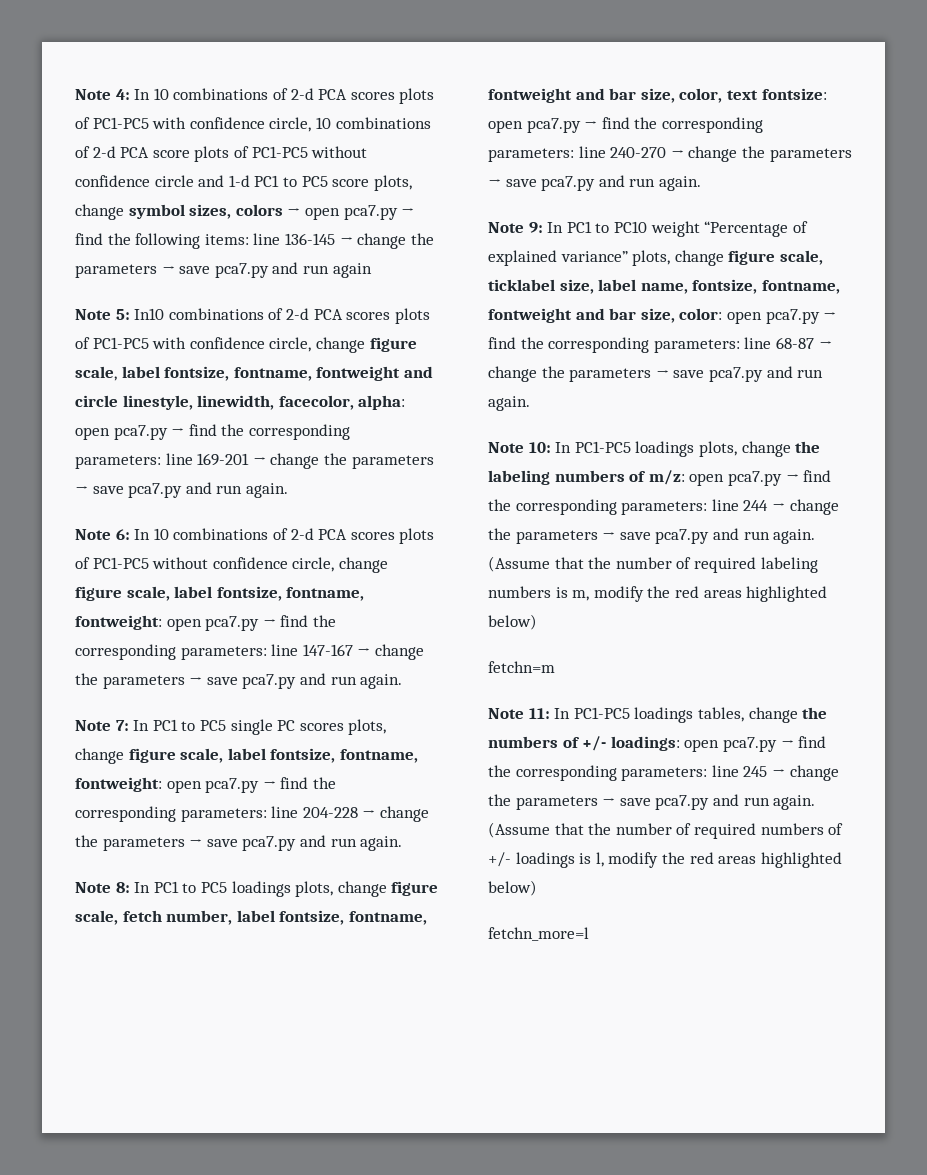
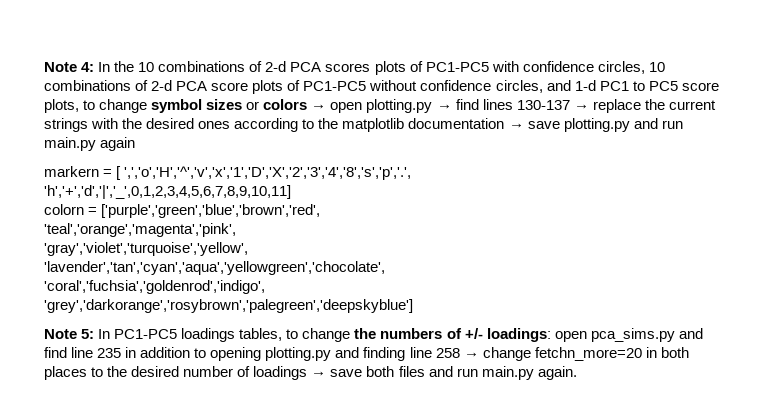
- Note 4: In 10 combinations of 2-d PCA scores plots of PC1-PC5 with confidence circle, 10 combinations of 2-d PCA score plots of PC1-PC5 without confidence circle and 1-d PC1 to PC5 score plots, change symbol sizes, colors → open pca7.py → find the following items: line 136-145 → change the parameters → save pca7.py and run again
+ Note 4: In the 10 combinations of 2-d PCA scores plots of PC1-PC5 with confidence circles, 10 combinations of 2-d PCA score plots of PC1-PC5 without confidence circles, and 1-d PC1 to PC5 score plots, to change symbol sizes or colors → open plotting.py → find lines 130-137 → replace the current strings with the desired ones according to the matplotlib documentation → save plotting.py and run main.py again
- Note 5: In10 combinations of 2-d PCA scores plots of PC1-PC5 with confidence circle, change figure scale, label fontsize, fontname, fontweight and circle linestyle, linewidth, facecolor, alpha: open pca7.py → find the corresponding parameters: line 169-201 → change the parameters → save pca7.py and run again.
- Note 6: In 10 combinations of 2-d PCA scores plots of PC1-PC5 without confidence circle, change figure scale, label fontsize, fontname, fontweight: open pca7.py → find the corresponding parameters: line 147-167 → change the parameters → save pca7.py and run again.
- Note 7: In PC1 to PC5 single PC scores plots, change figure scale, label fontsize, fontname, fontweight: open pca7.py → find the corresponding parameters: line 204-228 → change the parameters → save pca7.py and run again.
- Note 8: In PC1 to PC5 loadings plots, change figure scale, fetch number, label fontsize, fontname, fontweight and bar size, color, text fontsize: open pca7.py → find the corresponding parameters: line 240-270 → change the parameters → save pca7.py and run again.
- Note 9: In PC1 to PC10 weight “Percentage of explained variance” plots, change figure scale, ticklabel size, label name, fontsize, fontname, fontweight and bar size, color: open pca7.py → find the corresponding parameters: line 68-87 → change the parameters → save pca7.py and run again.
- Note 10: In PC1-PC5 loadings plots, change the labeling numbers of m/z: open pca7.py → find the corresponding parameters: line 244 → change the parameters → save pca7.py and run again. (Assume that the number of required labeling numbers is m, modify the red areas highlighted below)
- fetchn=m
- Note 11: In PC1-PC5 loadings tables, change the numbers of +/- loadings: open pca7.py → find the corresponding parameters: line 245 → change the parameters → save pca7.py and run again. (Assume that the number of required numbers of +/- loadings is l, modify the red areas highlighted below)
- fetchn_more=l
+ markern = [ ',','o','H','^','v','x','1','D','X','2','3','4','8','s','p','.',
+ 'h','+','d','|','_',0,1,2,3,4,5,6,7,8,9,10,11]
+ colorn = ['purple','green','blue','brown','red',
+ 'teal','orange','magenta','pink',
+ 'gray','violet','turquoise','yellow',
+ 'lavender','tan','cyan','aqua','yellowgreen','chocolate',
+ 'coral','fuchsia','goldenrod','indigo',
+ 'grey','darkorange','rosybrown','palegreen','deepskyblue']
+ Note 5: In PC1-PC5 loadings tables, to change the numbers of +/- loadings: open pca_sims.py and find line 235 in addition to opening plotting.py and finding line 258 → change fetchn_more=20 in both places to the desired number of loadings → save both files and run main.py again.

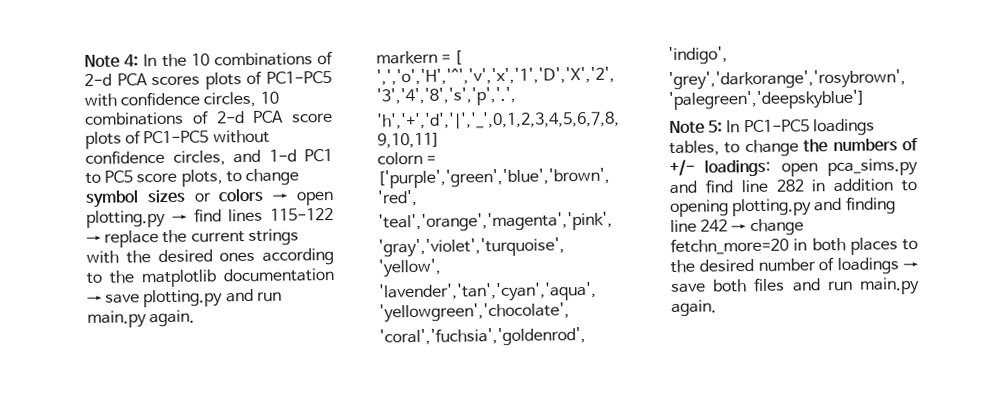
- In the 10 combinations of 2-d PCA scores plots of PC1-PC5 with confidence circles, 10 combinations of 2-d PCA score plots of PC1-PC5 without confidence circles, and 1-d PC1 to PC5 score plots, to change symbol sizes or colors → open plotting.py → find lines 130-137 → replace the current strings with the desired ones according to the matplotlib documentation → save plotting.py and run main.py again
+ In the 10 combinations of 2-d PCA scores plots of PC1-PC5 with confidence circles, 10 combinations of 2-d PCA score plots of PC1-PC5 without confidence circles, and 1-d PC1 to PC5 score plots, to change symbol sizes or colors → open plotting.py → find lines 115-122 → replace the current strings with the desired ones according to the matplotlib documentation → save plotting.py and run main.py again.
- Note 5: In PC1-PC5 loadings tables, to change the numbers of +/- loadings: open pca_sims.py and find line 235 in addition to opening plotting.py and finding line 258 → change fetchn_more=20 in both places to the desired number of loadings → save both files and run main.py again.
+ Note 5: In PC1-PC5 loadings tables, to change the numbers of +/- loadings: open pca_sims.py and find line 282 in addition to opening plotting.py and finding line 242 → change fetchn_more=20 in both places to the desired number of loadings → save both files and run main.py again.

